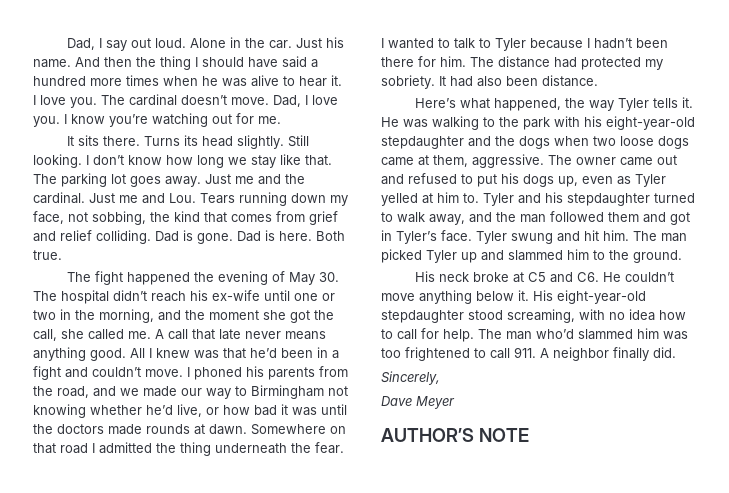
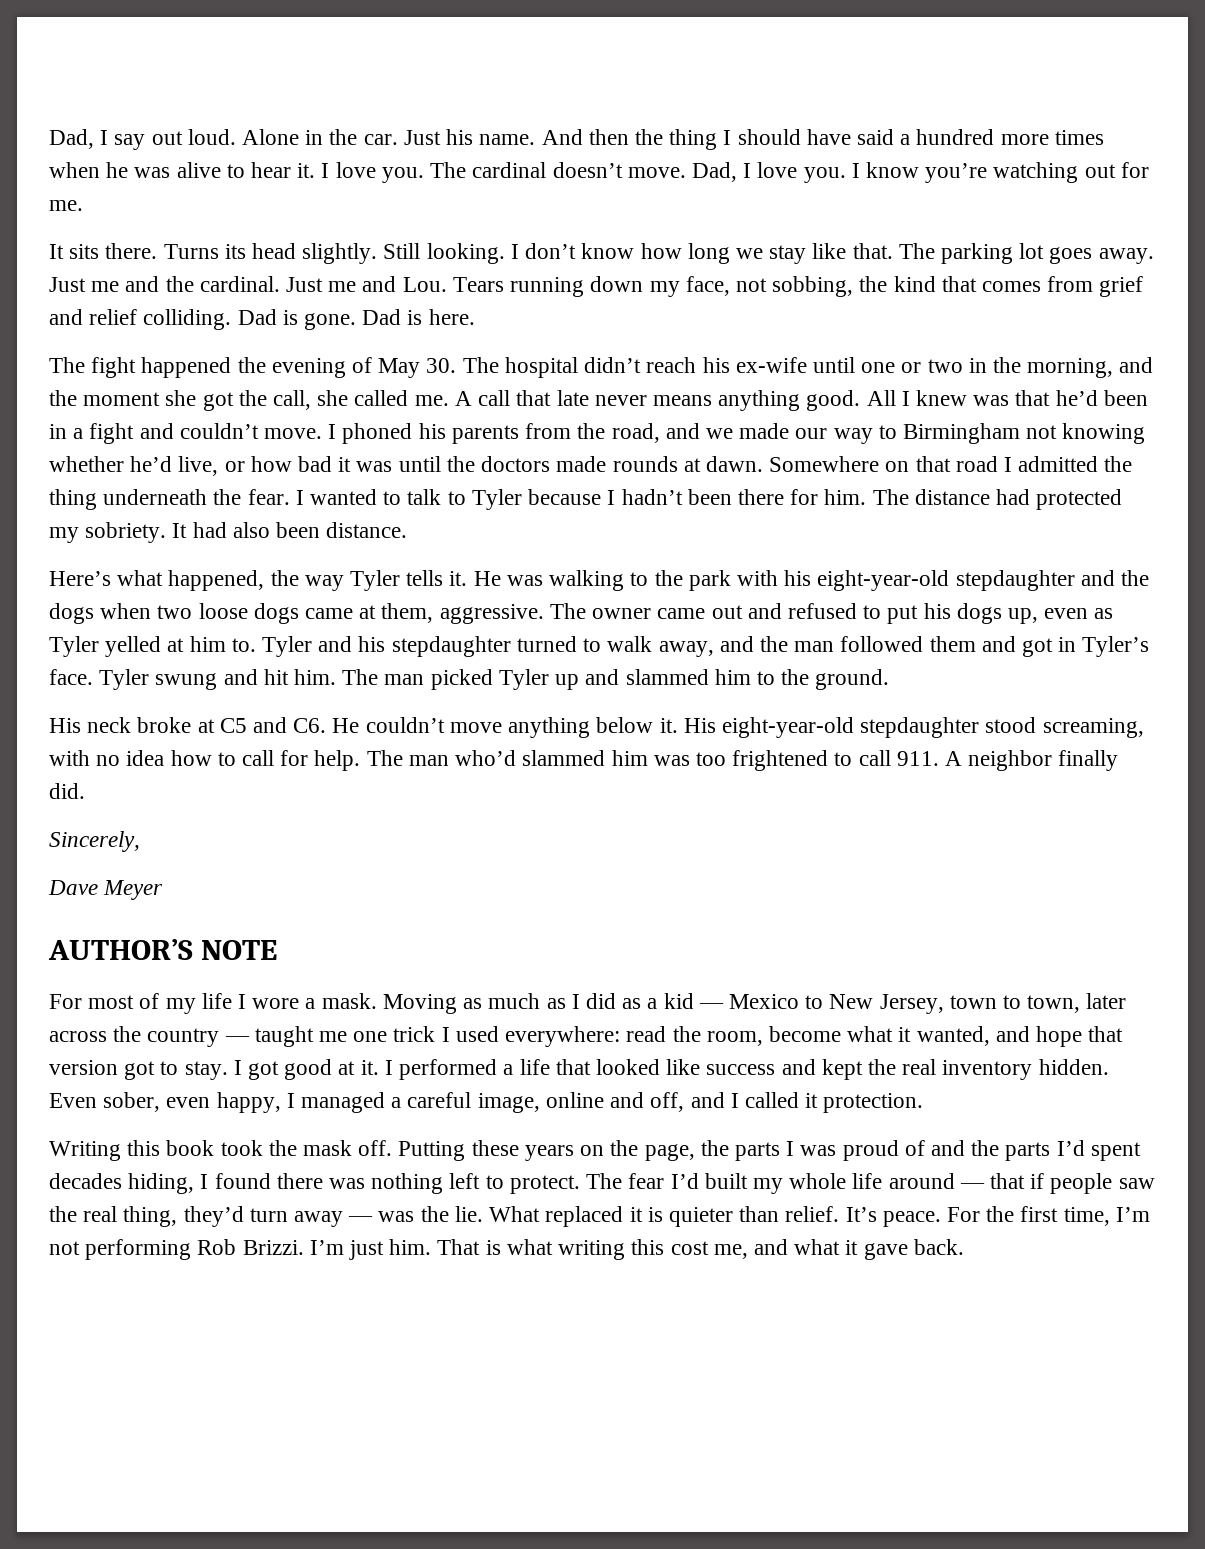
- Both true.
+ For most of my life I wore a mask. Moving as much as I did as a kid — Mexico to New Jersey, town to town, later across the country — taught me one trick I used everywhere: read the room, become what it wanted, and hope that version got to stay. I got good at it. I performed a life that looked like success and kept the real inventory hidden. Even sober, even happy, I managed a careful image, online and off, and I called it protection.
+ Writing this book took the mask off. Putting these years on the page, the parts I was proud of and the parts I’d spent decades hiding, I found there was nothing left to protect. The fear I’d built my whole life around — that if people saw the real thing, they’d turn away — was the lie. What replaced it is quieter than relief. It’s peace. For the first time, I’m not performing Rob Brizzi. I’m just him. That is what writing this cost me, and what it gave back.

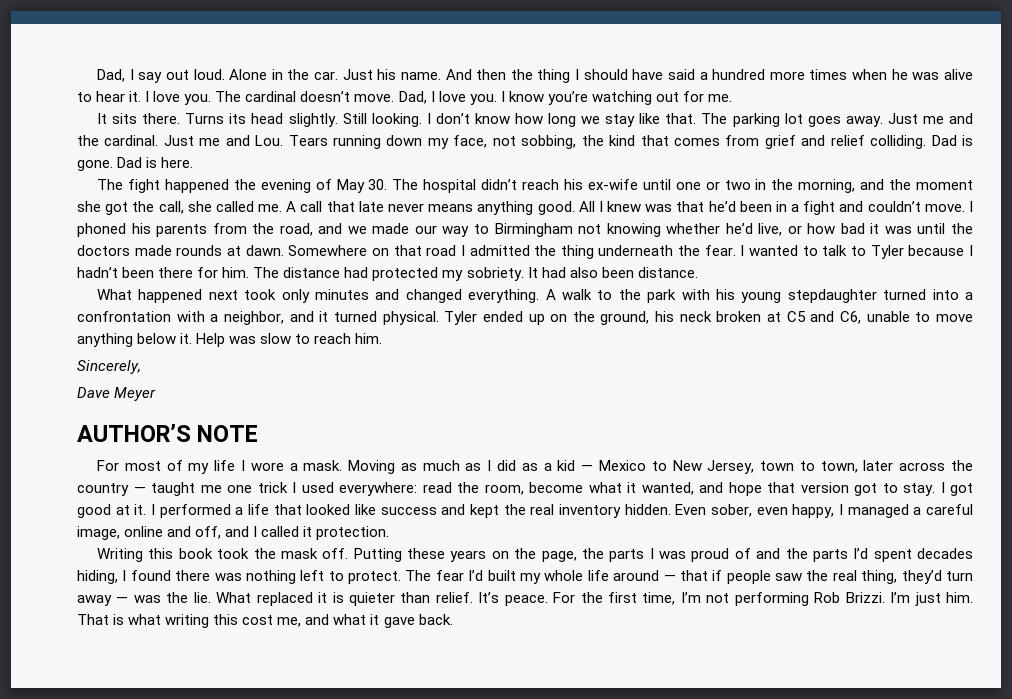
- Here’s what happened, the way Tyler tells it. He was walking to the park with his eight-year-old stepdaughter and the dogs when two loose dogs came at them, aggressive. The owner came out and refused to put his dogs up, even as Tyler yelled at him to. Tyler and his stepdaughter turned to walk away, and the man followed them and got in Tyler’s face. Tyler swung and hit him. The man picked Tyler up and slammed him to the ground.
- His neck broke at C5 and C6. He couldn’t move anything below it. His eight-year-old stepdaughter stood screaming, with no idea how to call for help. The man who’d slammed him was too frightened to call 911. A neighbor finally did.
+ What happened next took only minutes and changed everything. A walk to the park with his young stepdaughter turned into a confrontation with a neighbor, and it turned physical. Tyler ended up on the ground, his neck broken at C5 and C6, unable to move anything below it. Help was slow to reach him.

